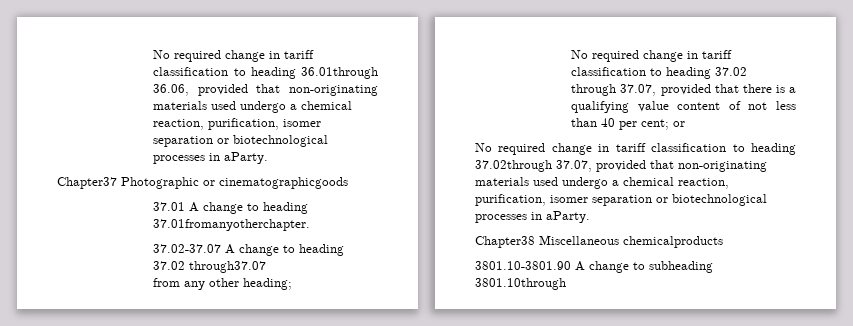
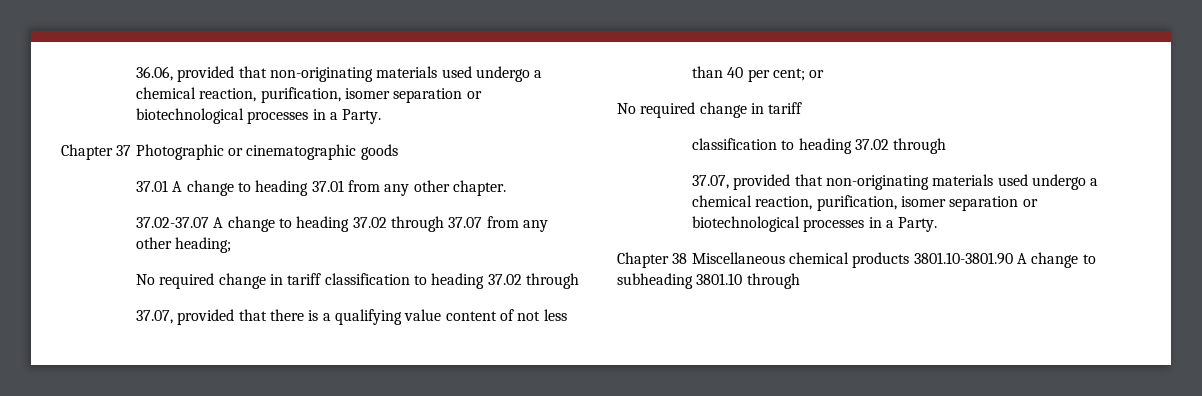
- No required change in tariff classification to heading 36.01through 36.06, provided that non-originating materials used undergo a chemical reaction, purification, isomer separation or biotechnological processes in aParty.
- Chapter37 Photographic or cinematographicgoods
+ 36.06, provided that non-originating materials used undergo a chemical reaction, purification, isomer separation or biotechnological processes in a Party.
+ Chapter 37 Photographic or cinematographic goods
- 37.01 A change to heading 37.01fromanyotherchapter.
+ 37.01 A change to heading 37.01 from any other chapter.
- 37.02-37.07 A change to heading 37.02 through37.07
- from any other heading;
+ 37.02-37.07 A change to heading 37.02 through 37.07 from any other heading;
- No required change in tariff classification to heading 37.02 through 37.07, provided that there is a qualifying value content of not less than 40 per cent; or
- No required change in tariff classification to heading 37.02through 37.07, provided that non-originating materials used undergo a chemical reaction, purification, isomer separation or biotechnological processes in aParty.
- Chapter38 Miscellaneous chemicalproducts
- 3801.10-3801.90 A change to subheading 3801.10through
+ No required change in tariff classification to heading 37.02 through
+ 37.07, provided that there is a qualifying value content of not less than 40 per cent; or
+ No required change in tariff
+ classification to heading 37.02 through
+ 37.07, provided that non-originating materials used undergo a chemical reaction, purification, isomer separation or biotechnological processes in a Party.
+ Chapter 38 Miscellaneous chemical products 3801.10-3801.90 A change to subheading 3801.10 through

